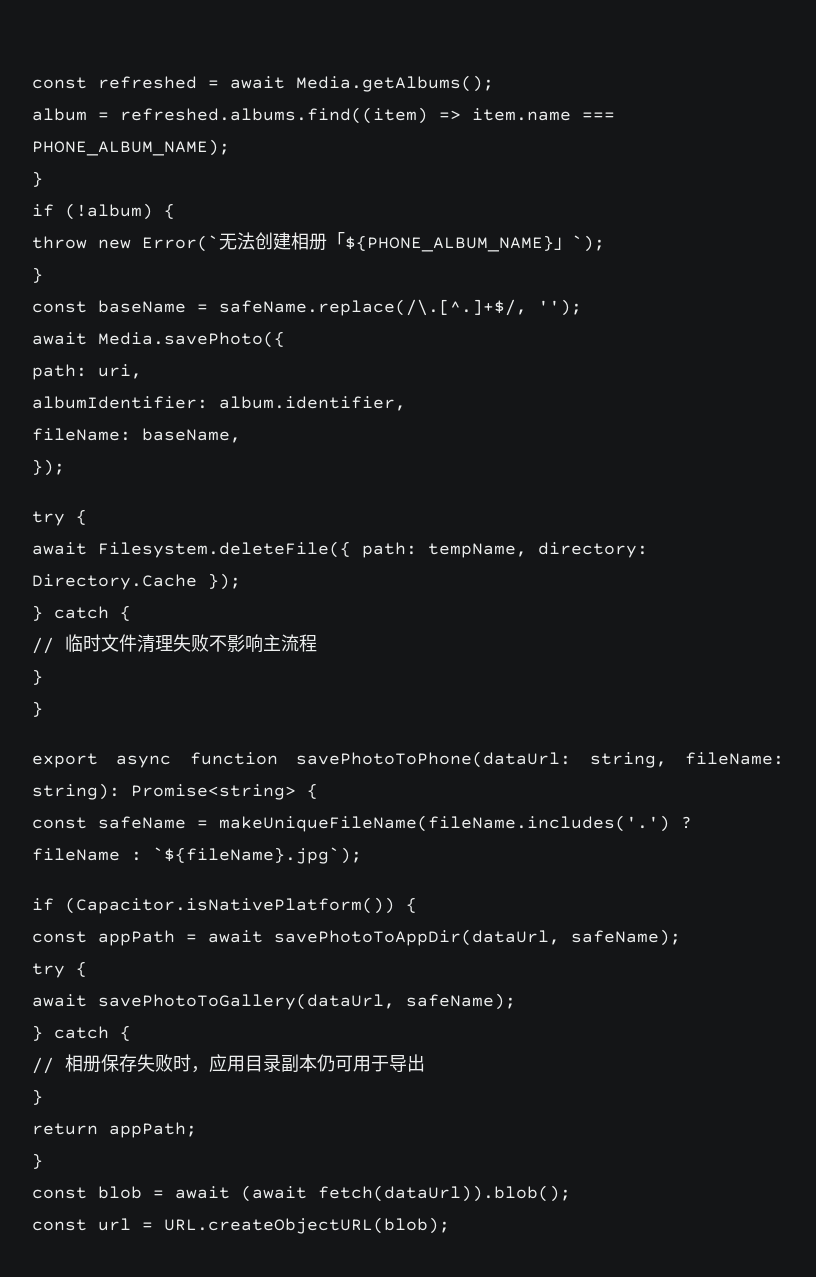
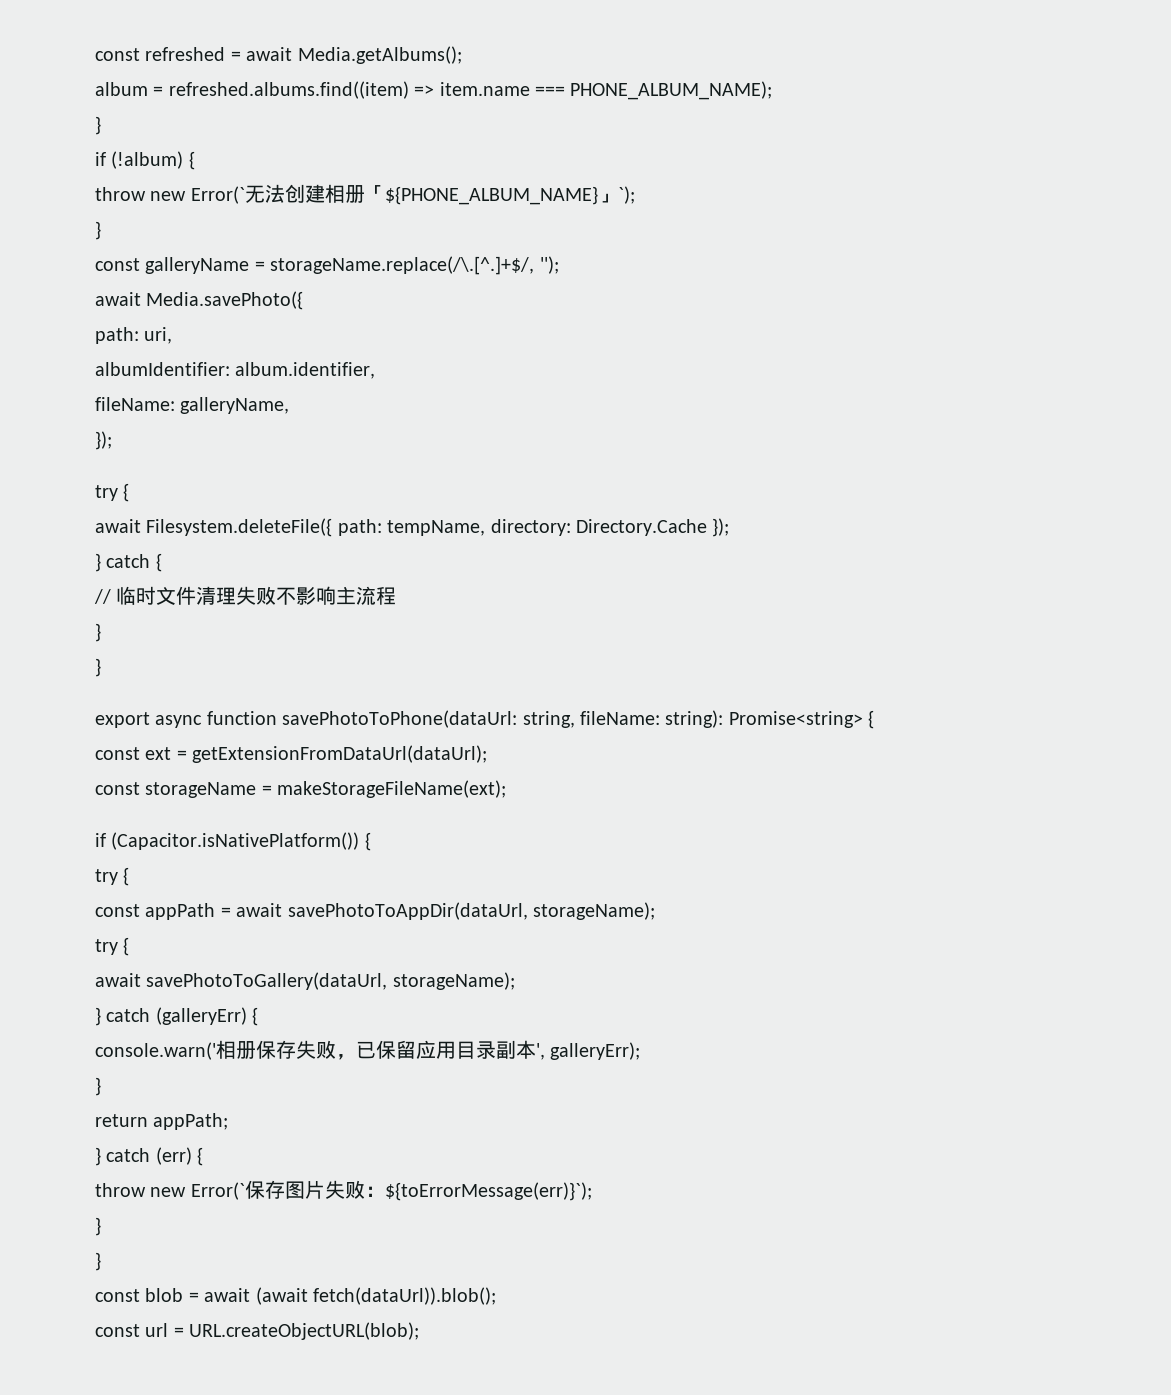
- const baseName = safeName.replace(/\.[^.]+$/, '');
+ const galleryName = storageName.replace(/\.[^.]+$/, '');
- fileName: baseName,
+ fileName: galleryName,
- const safeName = makeUniqueFileName(fileName.includes('.') ? fileName : `${fileName}.jpg`);
+ const ext = getExtensionFromDataUrl(dataUrl);
+ const storageName = makeStorageFileName(ext);
  if (Capacitor.isNativePlatform()) {
+ try {
- const appPath = await savePhotoToAppDir(dataUrl, safeName);
+ const appPath = await savePhotoToAppDir(dataUrl, storageName);
- await savePhotoToGallery(dataUrl, safeName);
- } catch {
- // 相册保存失败时，应用目录副本仍可用于导出
+ await savePhotoToGallery(dataUrl, storageName);
+ } catch (galleryErr) {
+ console.warn('相册保存失败，已保留应用目录副本', galleryErr);
+ } catch (err) {
+ throw new Error(`保存图片失败：${toErrorMessage(err)}`);
+ }

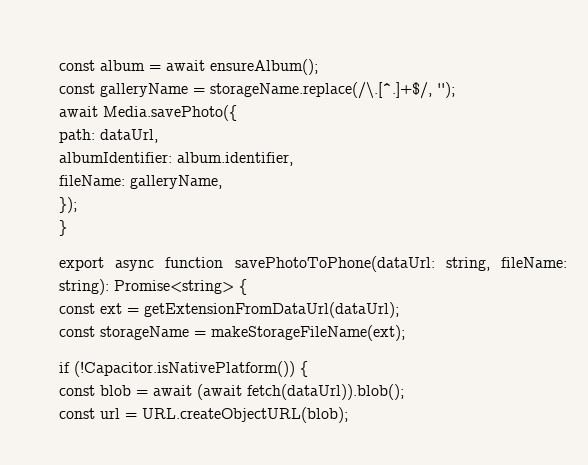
- const refreshed = await Media.getAlbums();
- album = refreshed.albums.find((item) => item.name === PHONE_ALBUM_NAME);
- }
- if (!album) {
- throw new Error(`无法创建相册「${PHONE_ALBUM_NAME}」`);
- }
+ const album = await ensureAlbum();
- path: uri,
+ path: dataUrl,
  fileName: galleryName,
  });
- try {
- await Filesystem.deleteFile({ path: tempName, directory: Directory.Cache });
- } catch {
- // 临时文件清理失败不影响主流程
- }
- if (Capacitor.isNativePlatform()) {
- try {
- const appPath = await savePhotoToAppDir(dataUrl, storageName);
- try {
- await savePhotoToGallery(dataUrl, storageName);
- } catch (galleryErr) {
- console.warn('相册保存失败，已保留应用目录副本', galleryErr);
- }
- return appPath;
- } catch (err) {
- throw new Error(`保存图片失败：${toErrorMessage(err)}`);
- }
- }
+ if (!Capacitor.isNativePlatform()) {

